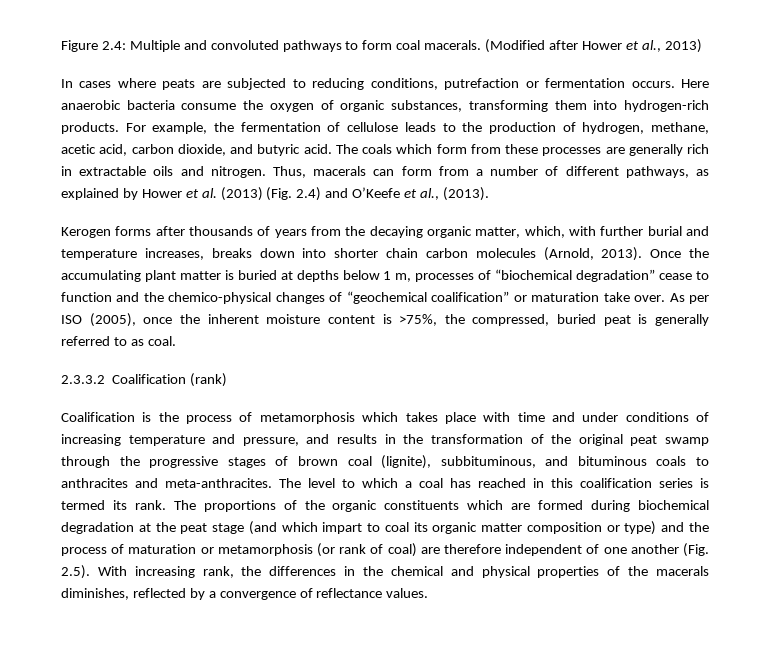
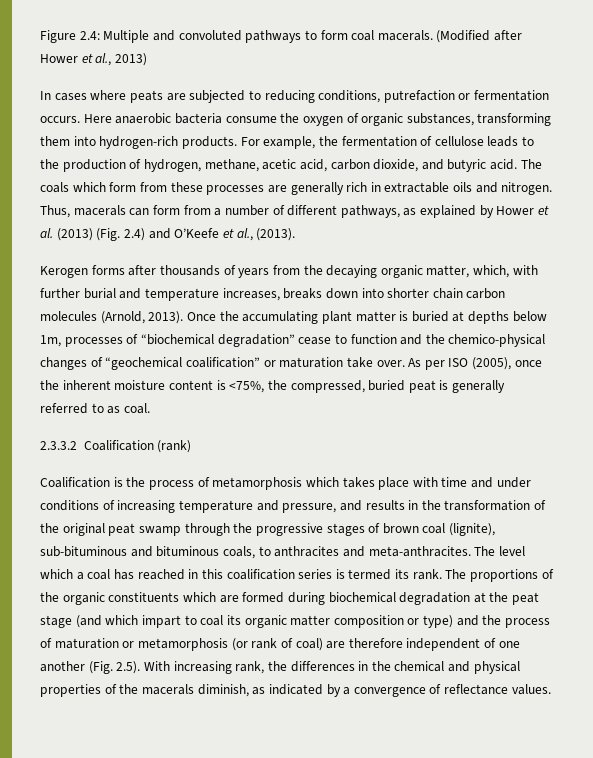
- Once the accumulating plant matter is buried at depths below 1 m, processes of “biochemical degradation” cease to function and the chemico-physical changes of “geochemical coalification” or maturation take over.
+ Once the accumulating plant matter is buried at depths below 1m, processes of “biochemical degradation” cease to function and the chemico-physical changes of “geochemical coalification” or maturation take over.
- As per ISO (2005), once the inherent moisture content is >75%, the compressed, buried peat is generally referred to as coal.
+ As per ISO (2005), once the inherent moisture content is <75%, the compressed, buried peat is generally referred to as coal.
- Coalification is the process of metamorphosis which takes place with time and under conditions of increasing temperature and pressure, and results in the transformation of the original peat swamp through the progressive stages of brown coal (lignite), subbituminous, and bituminous coals to anthracites and meta-anthracites.
+ Coalification is the process of metamorphosis which takes place with time and under conditions of increasing temperature and pressure, and results in the transformation of the original peat swamp through the progressive stages of brown coal (lignite), sub-bituminous and bituminous coals, to anthracites and meta-anthracites.
- The level to which a coal has reached in this coalification series is termed its rank.
+ The level which a coal has reached in this coalification series is termed its rank.
- The proportions of the organic constituents which are formed during biochemical degradation at the peat stage (and which impart to coal its organic matter composition or type) and the process of maturation or metamorphosis (or rank of coal) are therefore independent of one another (Fig. 2.5). With increasing rank, the differences in the chemical and physical properties of the macerals diminishes, reflected by a convergence of reflectance values.
+ The proportions of the organic constituents which are formed during biochemical degradation at the peat stage (and which impart to coal its organic matter composition or type) and the process of maturation or metamorphosis (or rank of coal) are therefore independent of one another (Fig. 2.5). With increasing rank, the differences in the chemical and physical properties of the macerals diminish, as indicated by a convergence of reflectance values.

